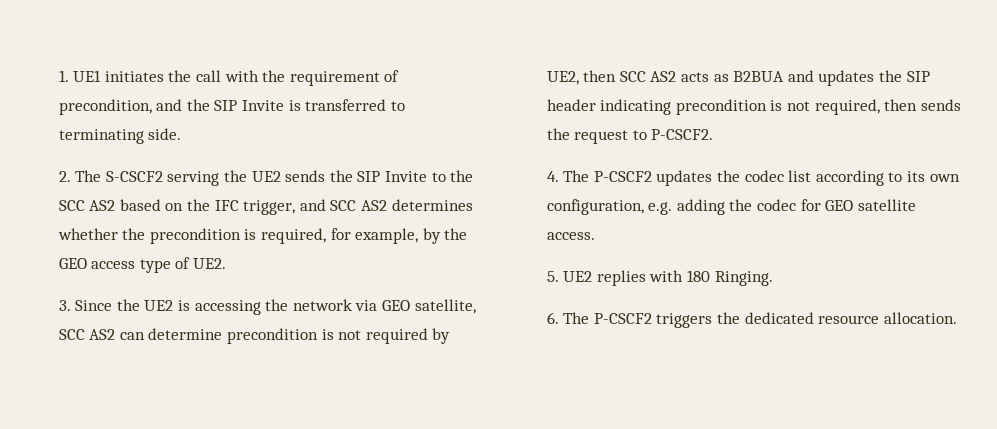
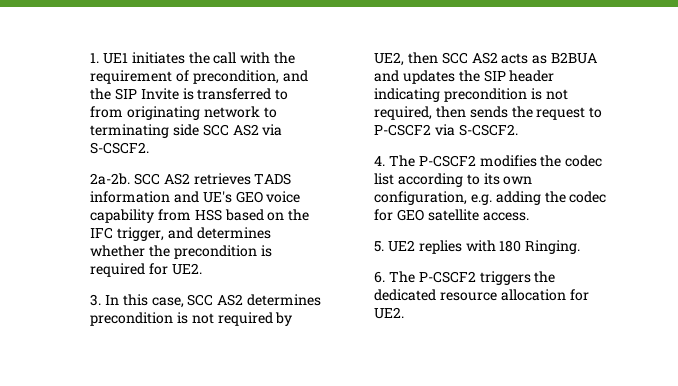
- 1. UE1 initiates the call with the requirement of precondition, and the SIP Invite is transferred to terminating side.
- 2. The S-CSCF2 serving the UE2 sends the SIP Invite to the SCC AS2 based on the IFC trigger, and SCC AS2 determines whether the precondition is required, for example, by the GEO access type of UE2.
- 3. Since the UE2 is accessing the network via GEO satellite, SCC AS2 can determine precondition is not required by UE2, then SCC AS2 acts as B2BUA and updates the SIP header indicating precondition is not required, then sends the request to P-CSCF2.
+ 1. UE1 initiates the call with the requirement of precondition, and the SIP Invite is transferred to from originating network to terminating side SCC AS2 via S-CSCF2.
+ 2a-2b. SCC AS2 retrieves TADS information and UE's GEO voice capability from HSS based on the IFC trigger, and determines whether the precondition is required for UE2.
+ 3. In this case, SCC AS2 determines precondition is not required by UE2, then SCC AS2 acts as B2BUA and updates the SIP header indicating precondition is not required, then sends the request to P-CSCF2 via S-CSCF2.
- 4. The P-CSCF2 updates the codec list according to its own configuration, e.g. adding the codec for GEO satellite access.
+ 4. The P-CSCF2 modifies the codec list according to its own configuration, e.g. adding the codec for GEO satellite access.
- 6. The P-CSCF2 triggers the dedicated resource allocation.
+ 6. The P-CSCF2 triggers the dedicated resource allocation for UE2.

